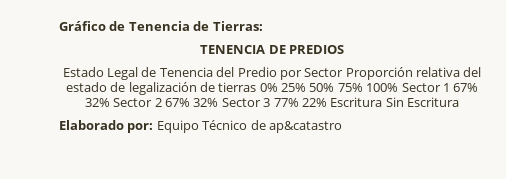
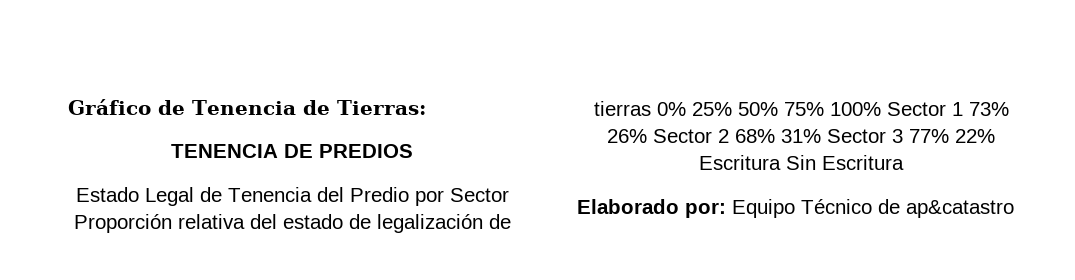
- Estado Legal de Tenencia del Predio por Sector Proporción relativa del estado de legalización de tierras 0% 25% 50% 75% 100% Sector 1 67% 32% Sector 2 67% 32% Sector 3 77% 22% Escritura Sin Escritura
+ Estado Legal de Tenencia del Predio por Sector Proporción relativa del estado de legalización de tierras 0% 25% 50% 75% 100% Sector 1 73% 26% Sector 2 68% 31% Sector 3 77% 22% Escritura Sin Escritura

